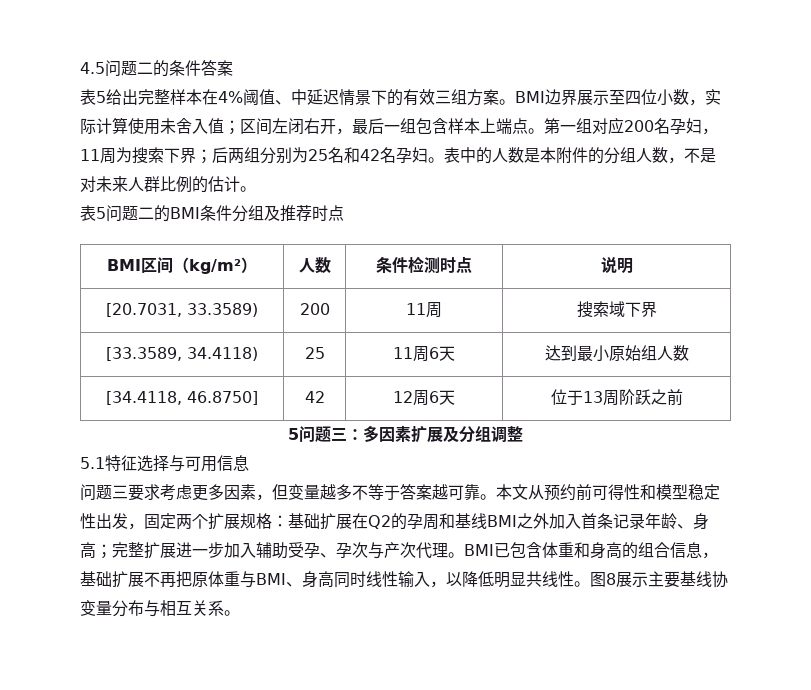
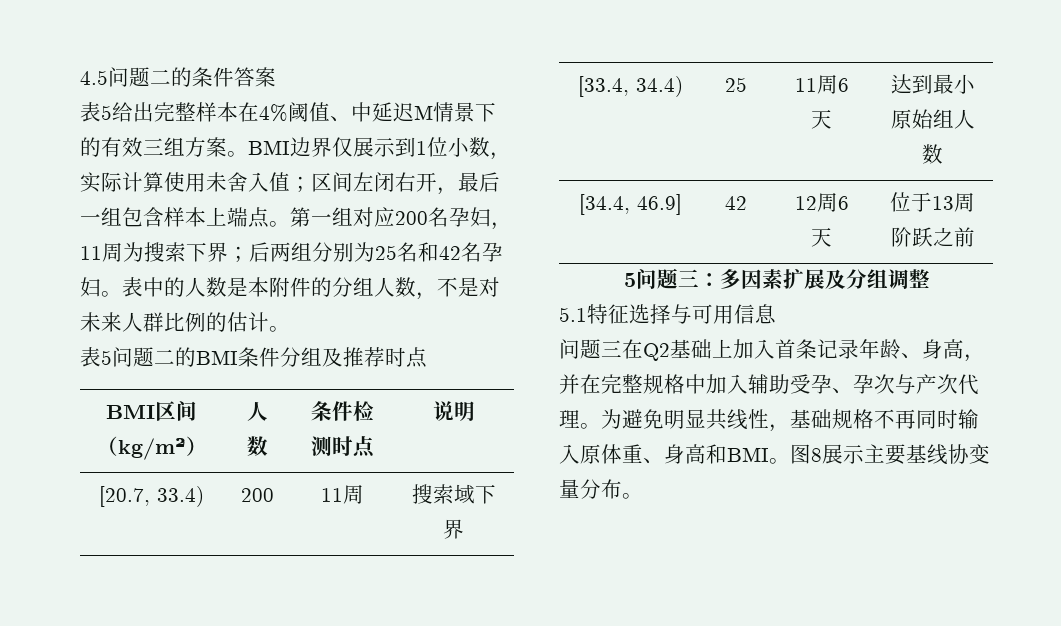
- 表5给出完整样本在4%阈值、中延迟情景下的有效三组方案。
+ 表5给出完整样本在4%阈值、中延迟M情景下的有效三组方案。
- BMI边界展示至四位小数，实际计算使用未舍入值；区间左闭右开，最后一组包含样本上端点。
+ BMI边界仅展示到1位小数，实际计算使用未舍入值；区间左闭右开，最后一组包含样本上端点。
- [20.7031, 33.3589) | 200 | 11周 | 搜索域下界
+ [20.7, 33.4) | 200 | 11周 | 搜索域下界
- [33.3589, 34.4118) | 25 | 11周6天 | 达到最小原始组人数
+ [33.4, 34.4) | 25 | 11周6天 | 达到最小原始组人数
- [34.4118, 46.8750] | 42 | 12周6天 | 位于13周阶跃之前
+ [34.4, 46.9] | 42 | 12周6天 | 位于13周阶跃之前
- 问题三要求考虑更多因素，但变量越多不等于答案越可靠。本文从预约前可得性和模型稳定性出发，固定两个扩展规格：基础扩展在Q2的孕周和基线BMI之外加入首条记录年龄、身高；完整扩展进一步加入辅助受孕、孕次与产次代理。
+ 问题三在Q2基础上加入首条记录年龄、身高，并在完整规格中加入辅助受孕、孕次与产次代理。
- BMI已包含体重和身高的组合信息，基础扩展不再把原体重与BMI、身高同时线性输入，以降低明显共线性。
+ 为避免明显共线性，基础规格不再同时输入原体重、身高和BMI。
- 图8展示主要基线协变量分布与相互关系。
+ 图8展示主要基线协变量分布。

